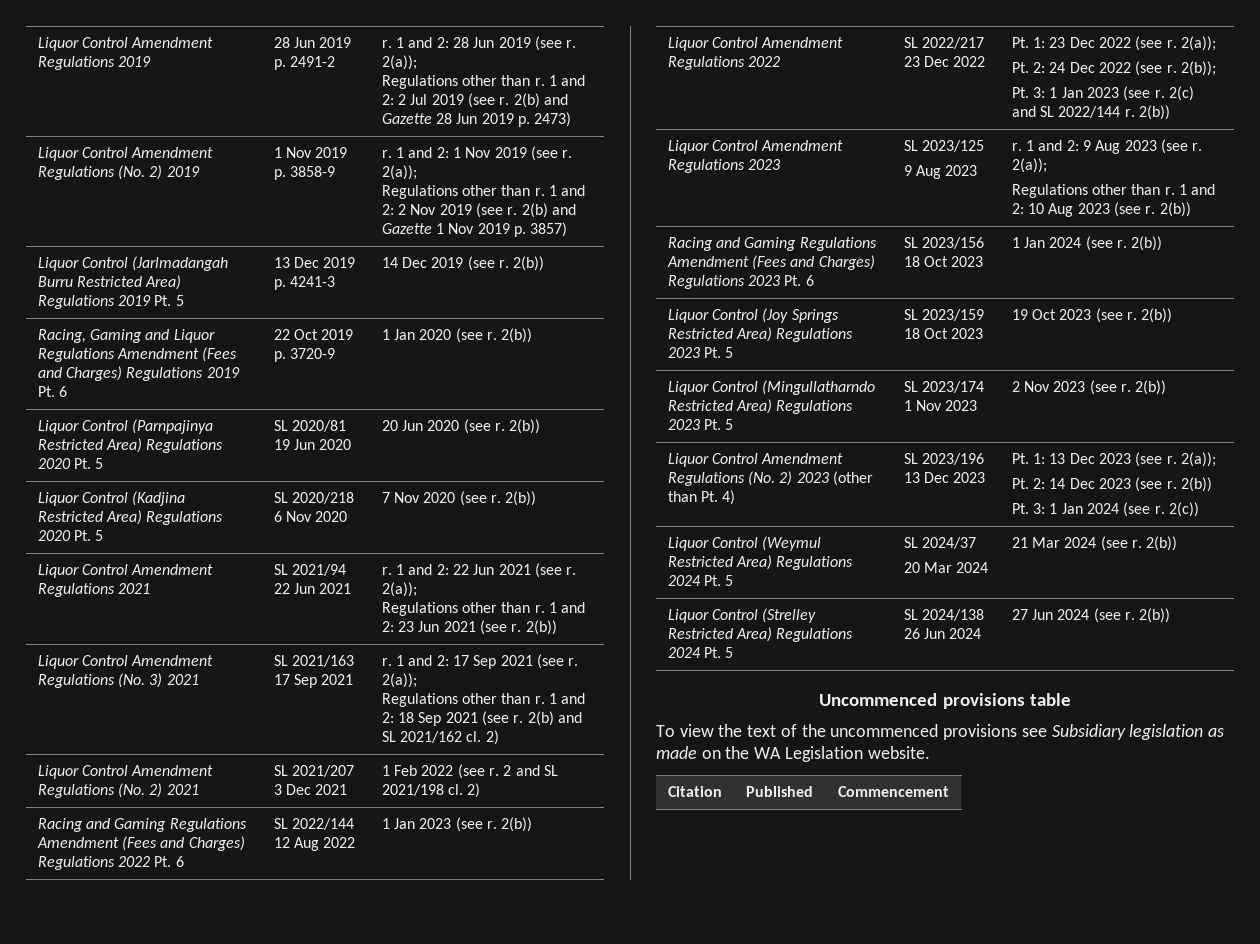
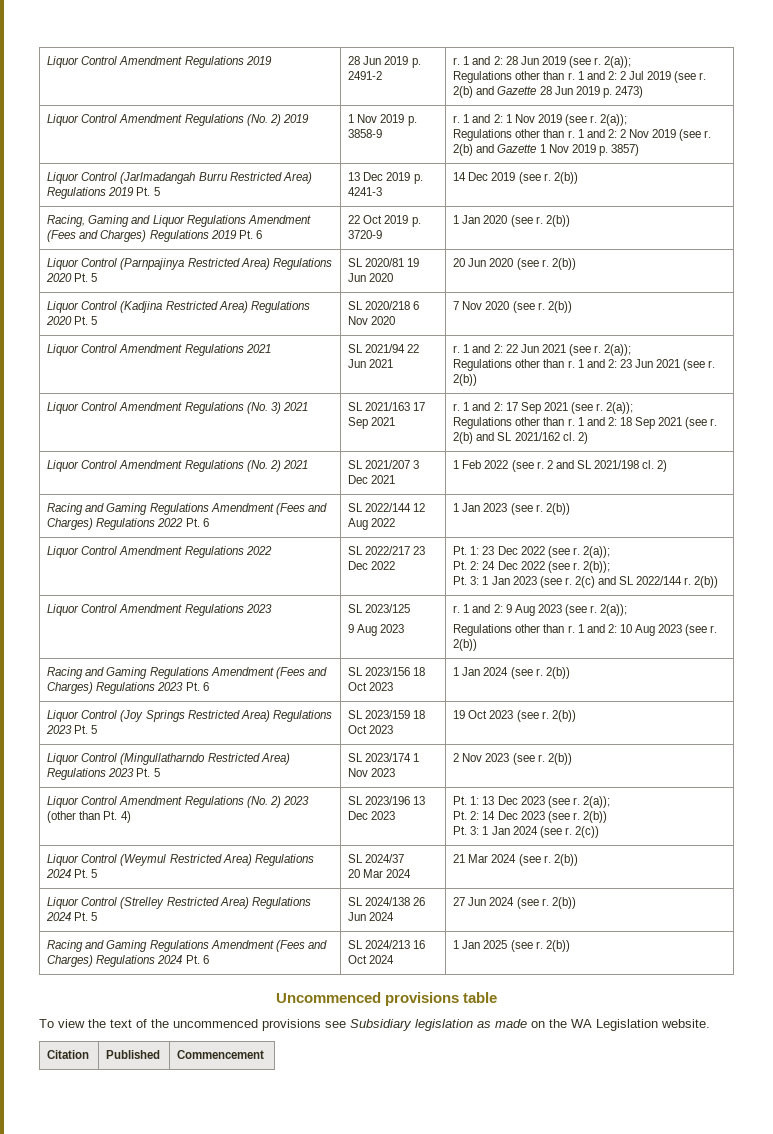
+ Racing and Gaming Regulations Amendment (Fees and Charges) Regulations 2024 Pt. 6 | SL 2024/213 16 Oct 2024 | 1 Jan 2025 (see r. 2(b))

